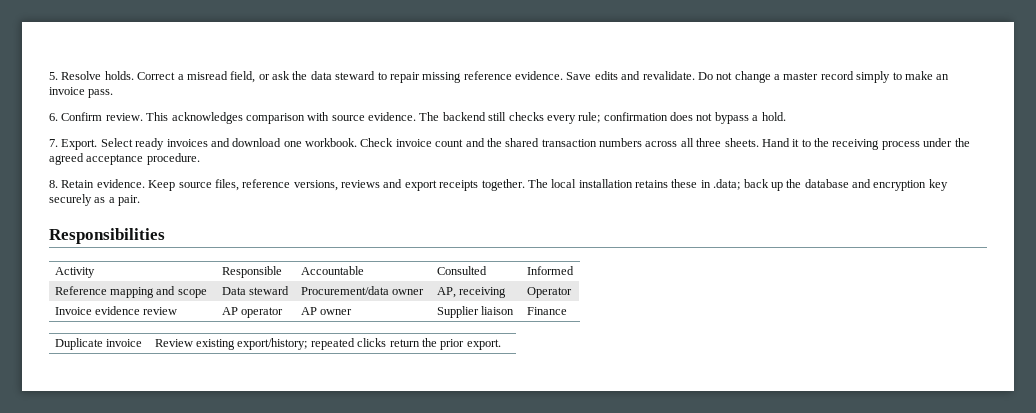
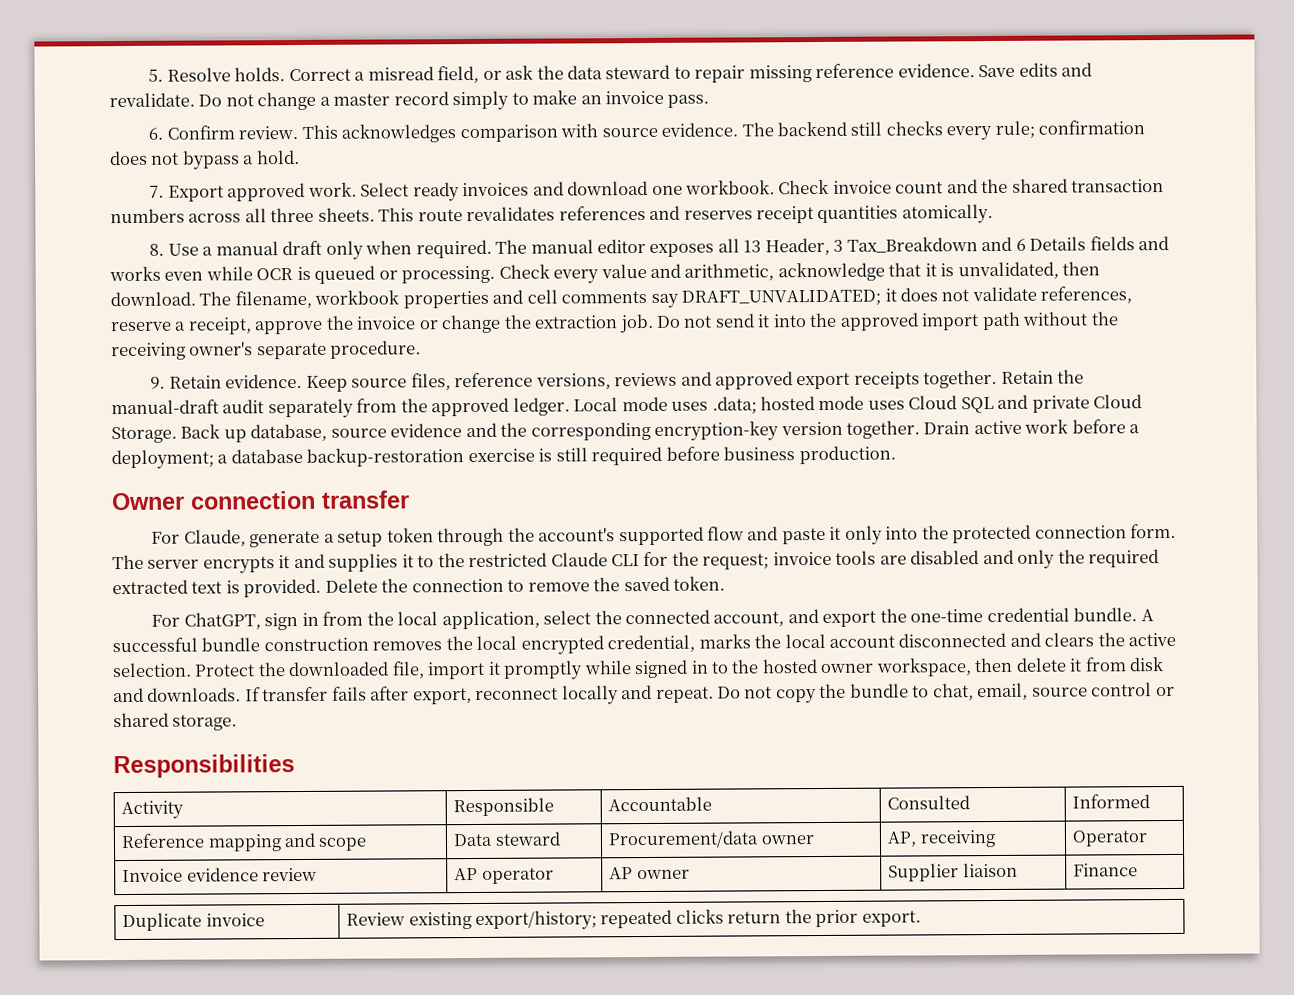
- 7. Export.
+ 7. Export approved work.
- Hand it to the receiving process under the agreed acceptance procedure.
+ This route revalidates references and reserves receipt quantities atomically.
+ 8. Use a manual draft only when required. The manual editor exposes all 13 Header, 3 Tax_Breakdown and 6 Details fields and works even while OCR is queued or processing. Check every value and arithmetic, acknowledge that it is unvalidated, then download. The filename, workbook properties and cell comments say DRAFT_UNVALIDATED; it does not validate references, reserve a receipt, approve the invoice or change the extraction job. Do not send it into the approved import path without the receiving owner's separate procedure.
- 8. Retain evidence.
+ 9. Retain evidence.
- Keep source files, reference versions, reviews and export receipts together.
+ Keep source files, reference versions, reviews and approved export receipts together.
- The local installation retains these in .data; back up the database and encryption key securely as a pair.
+ Retain the manual-draft audit separately from the approved ledger. Local mode uses .data; hosted mode uses Cloud SQL and private Cloud Storage. Back up database, source evidence and the corresponding encryption-key version together. Drain active work before a deployment; a database backup-restoration exercise is still required before business production.
+ Owner connection transfer
+ For Claude, generate a setup token through the account's supported flow and paste it only into the protected connection form. The server encrypts it and supplies it to the restricted Claude CLI for the request; invoice tools are disabled and only the required extracted text is provided. Delete the connection to remove the saved token.
+ For ChatGPT, sign in from the local application, select the connected account, and export the one-time credential bundle. A successful bundle construction removes the local encrypted credential, marks the local account disconnected and clears the active selection. Protect the downloaded file, import it promptly while signed in to the hosted owner workspace, then delete it from disk and downloads. If transfer fails after export, reconnect locally and repeat. Do not copy the bundle to chat, email, source control or shared storage.

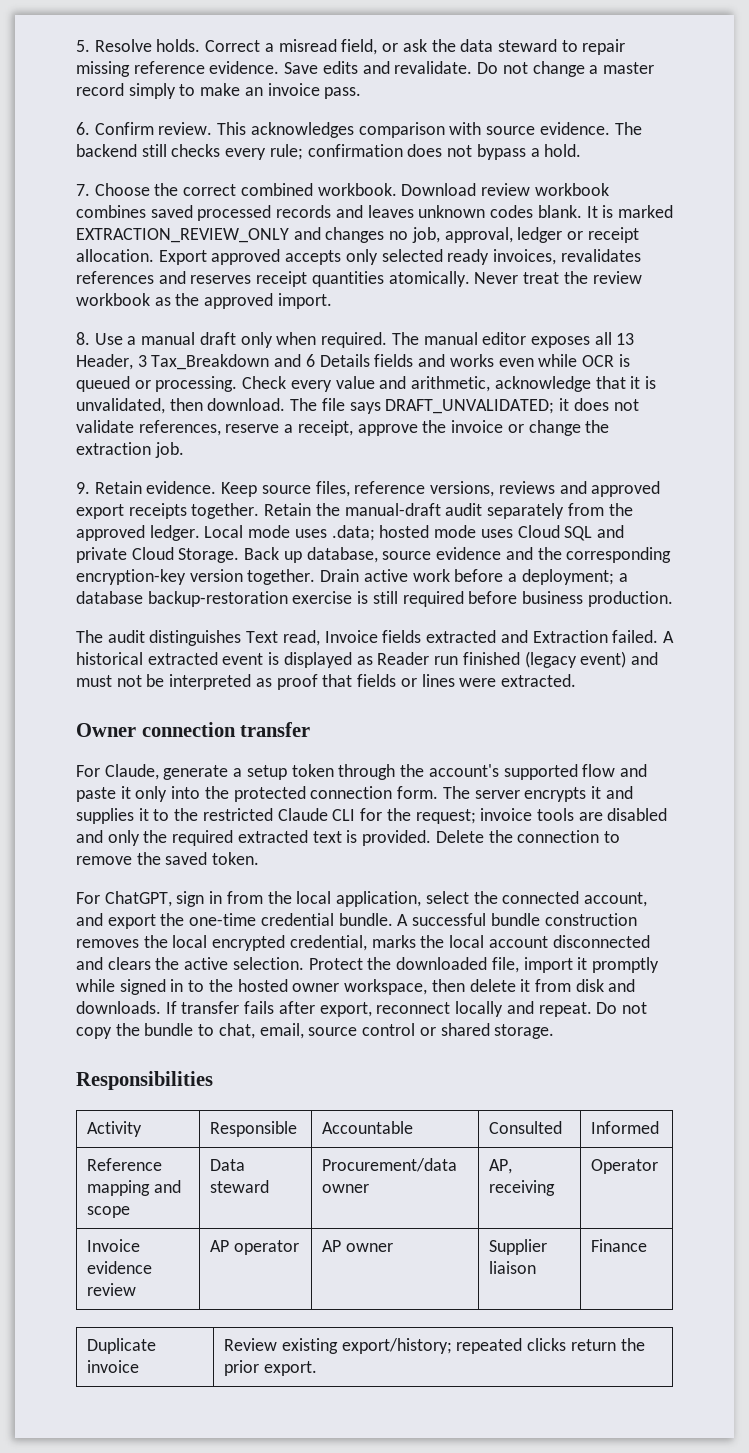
- 7. Export approved work. Select ready invoices and download one workbook. Check invoice count and the shared transaction numbers across all three sheets. This route revalidates references and reserves receipt quantities atomically.
+ 7. Choose the correct combined workbook. Download review workbook combines saved processed records and leaves unknown codes blank. It is marked EXTRACTION_REVIEW_ONLY and changes no job, approval, ledger or receipt allocation. Export approved accepts only selected ready invoices, revalidates references and reserves receipt quantities atomically. Never treat the review workbook as the approved import.
- The filename, workbook properties and cell comments say DRAFT_UNVALIDATED; it does not validate references, reserve a receipt, approve the invoice or change the extraction job. Do not send it into the approved import path without the receiving owner's separate procedure.
+ The file says DRAFT_UNVALIDATED; it does not validate references, reserve a receipt, approve the invoice or change the extraction job.
+ The audit distinguishes Text read, Invoice fields extracted and Extraction failed. A historical extracted event is displayed as Reader run finished (legacy event) and must not be interpreted as proof that fields or lines were extracted.

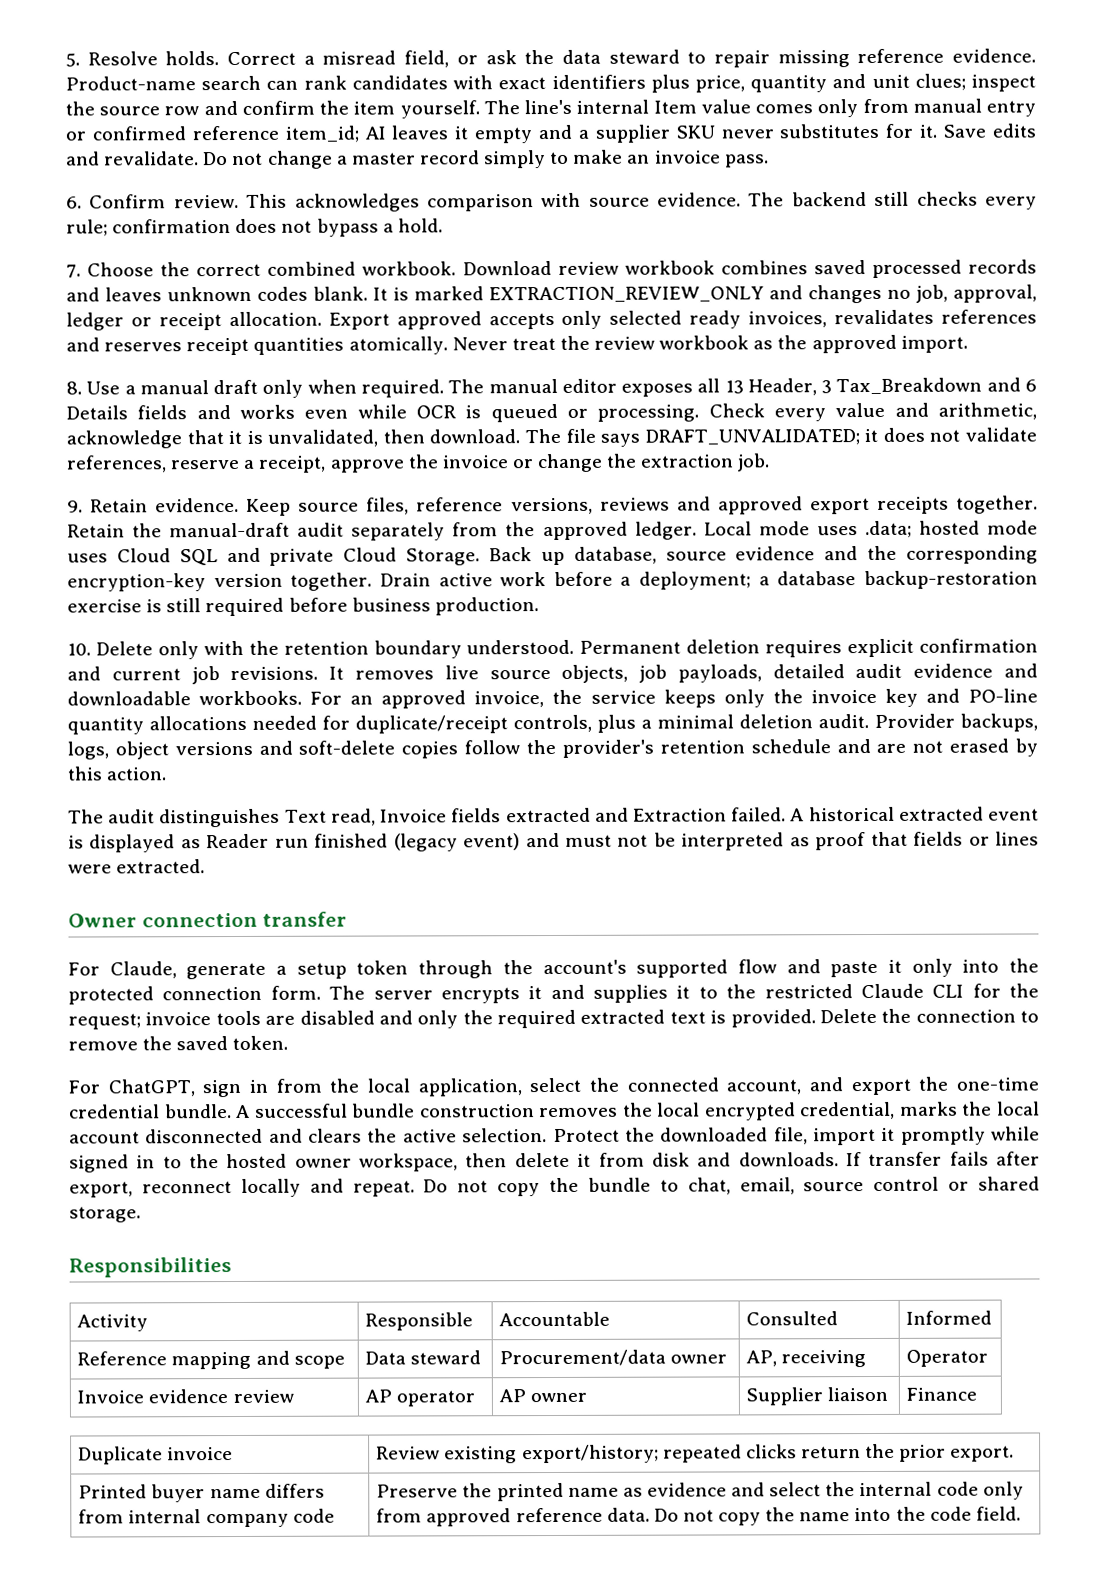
+ Product-name search can rank candidates with exact identifiers plus price, quantity and unit clues; inspect the source row and confirm the item yourself. The line's internal Item value comes only from manual entry or confirmed reference item_id; AI leaves it empty and a supplier SKU never substitutes for it.
+ 10. Delete only with the retention boundary understood. Permanent deletion requires explicit confirmation and current job revisions. It removes live source objects, job payloads, detailed audit evidence and downloadable workbooks. For an approved invoice, the service keeps only the invoice key and PO-line quantity allocations needed for duplicate/receipt controls, plus a minimal deletion audit. Provider backups, logs, object versions and soft-delete copies follow the provider's retention schedule and are not erased by this action.
+ Printed buyer name differs from internal company code | Preserve the printed name as evidence and select the internal code only from approved reference data. Do not copy the name into the code field.

